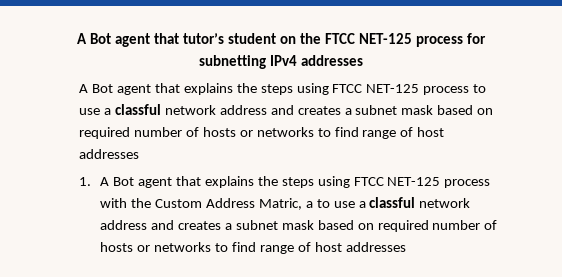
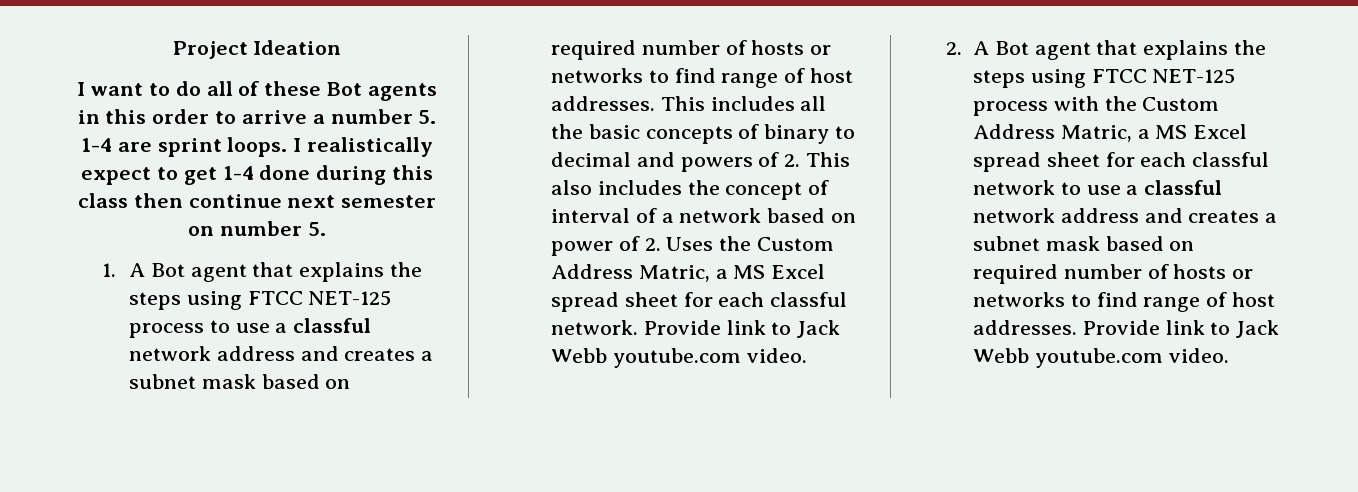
- A Bot agent that tutor’s student on the FTCC NET-125 process for subnetting IPv4 addresses
- A Bot agent that explains the steps using FTCC NET-125 process to use a classful network address and creates a subnet mask based on required number of hosts or networks to find range of host addresses
- 1. A Bot agent that explains the steps using FTCC NET-125 process with the Custom Address Matric, a to use a classful network address and creates a subnet mask based on required number of hosts or networks to find range of host addresses
+ Project Ideation
+ I want to do all of these Bot agents in this order to arrive a number 5. 1-4 are sprint loops. I realistically expect to get 1-4 done during this class then continue next semester on number 5.
+ 1. A Bot agent that explains the steps using FTCC NET-125 process to use a classful network address and creates a subnet mask based on required number of hosts or networks to find range of host addresses. This includes all the basic concepts of binary to decimal and powers of 2. This also includes the concept of interval of a network based on power of 2. Uses the Custom Address Matric, a MS Excel spread sheet for each classful network. Provide link to Jack Webb youtube.com video.
+ 2. A Bot agent that explains the steps using FTCC NET-125 process with the Custom Address Matric, a MS Excel spread sheet for each classful network to use a classful network address and creates a subnet mask based on required number of hosts or networks to find range of host addresses. Provide link to Jack Webb youtube.com video.

